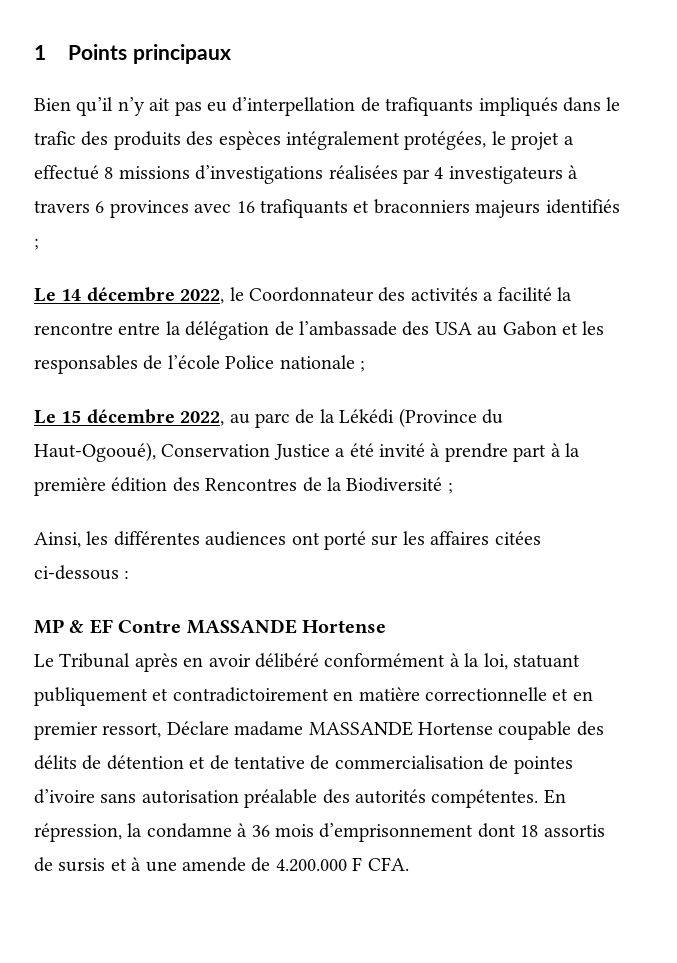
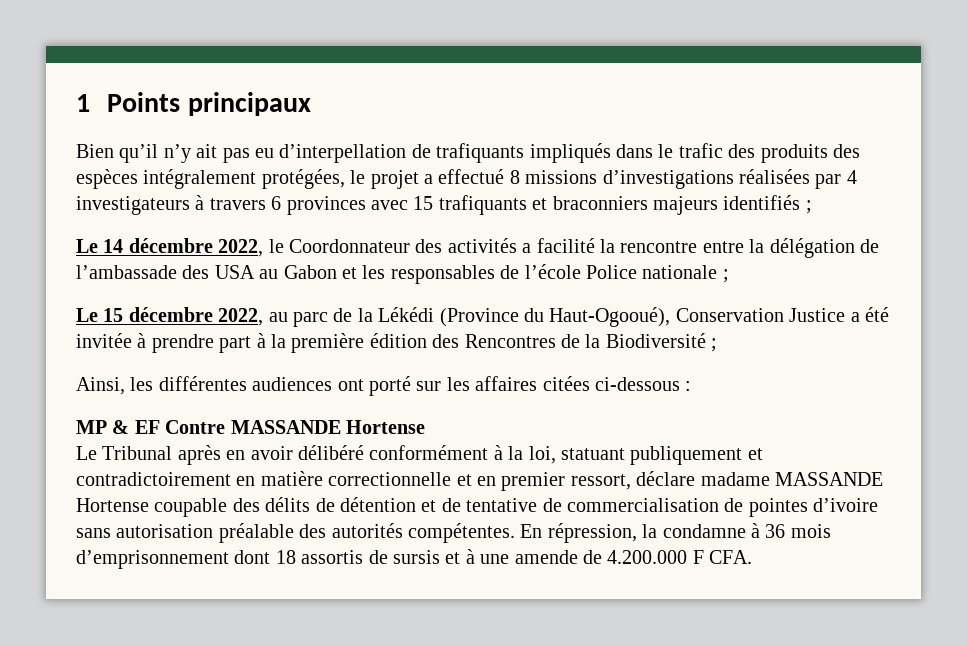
- Bien qu’il n’y ait pas eu d’interpellation de trafiquants impliqués dans le trafic des produits des espèces intégralement protégées, le projet a effectué 8 missions d’investigations réalisées par 4 investigateurs à travers 6 provinces avec 16 trafiquants et braconniers majeurs identifiés ;
+ Bien qu’il n’y ait pas eu d’interpellation de trafiquants impliqués dans le trafic des produits des espèces intégralement protégées, le projet a effectué 8 missions d’investigations réalisées par 4 investigateurs à travers 6 provinces avec 15 trafiquants et braconniers majeurs identifiés ;
- Le 15 décembre 2022, au parc de la Lékédi (Province du Haut-Ogooué), Conservation Justice a été invité à prendre part à la première édition des Rencontres de la Biodiversité ;
+ Le 15 décembre 2022, au parc de la Lékédi (Province du Haut-Ogooué), Conservation Justice a été invitée à prendre part à la première édition des Rencontres de la Biodiversité ;
- Le Tribunal après en avoir délibéré conformément à la loi, statuant publiquement et contradictoirement en matière correctionnelle et en premier ressort, Déclare madame MASSANDE Hortense coupable des délits de détention et de tentative de commercialisation de pointes d’ivoire sans autorisation préalable des autorités compétentes.
+ Le Tribunal après en avoir délibéré conformément à la loi, statuant publiquement et contradictoirement en matière correctionnelle et en premier ressort, déclare madame MASSANDE Hortense coupable des délits de détention et de tentative de commercialisation de pointes d’ivoire sans autorisation préalable des autorités compétentes.

